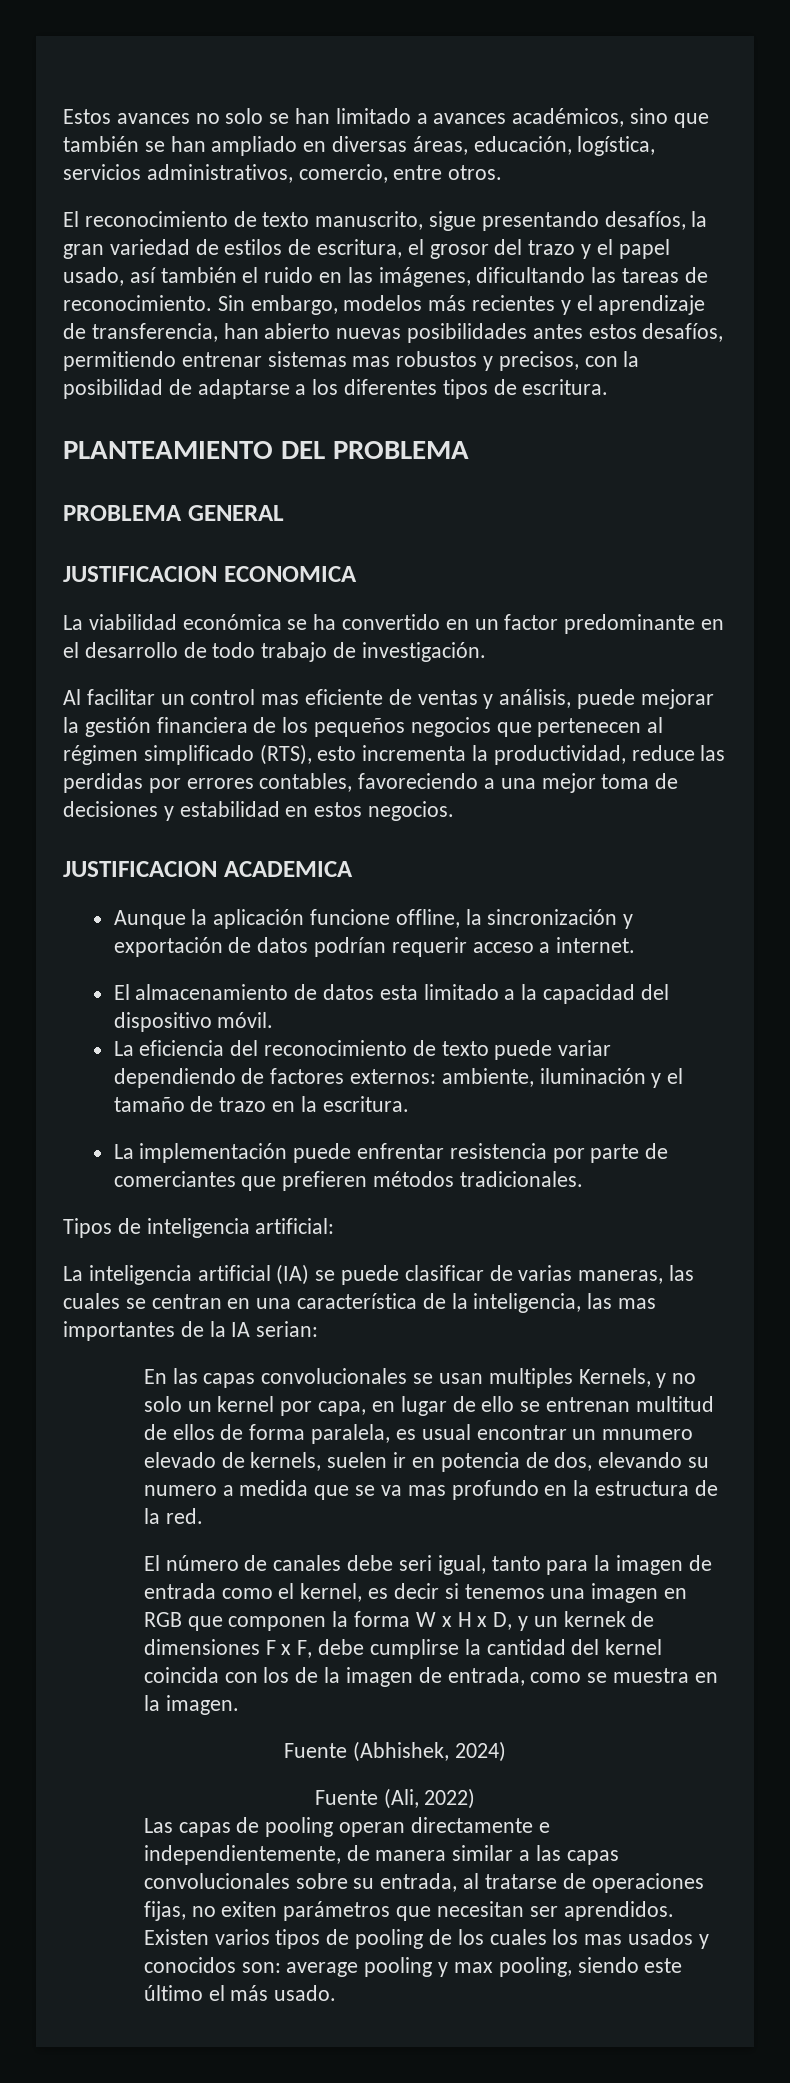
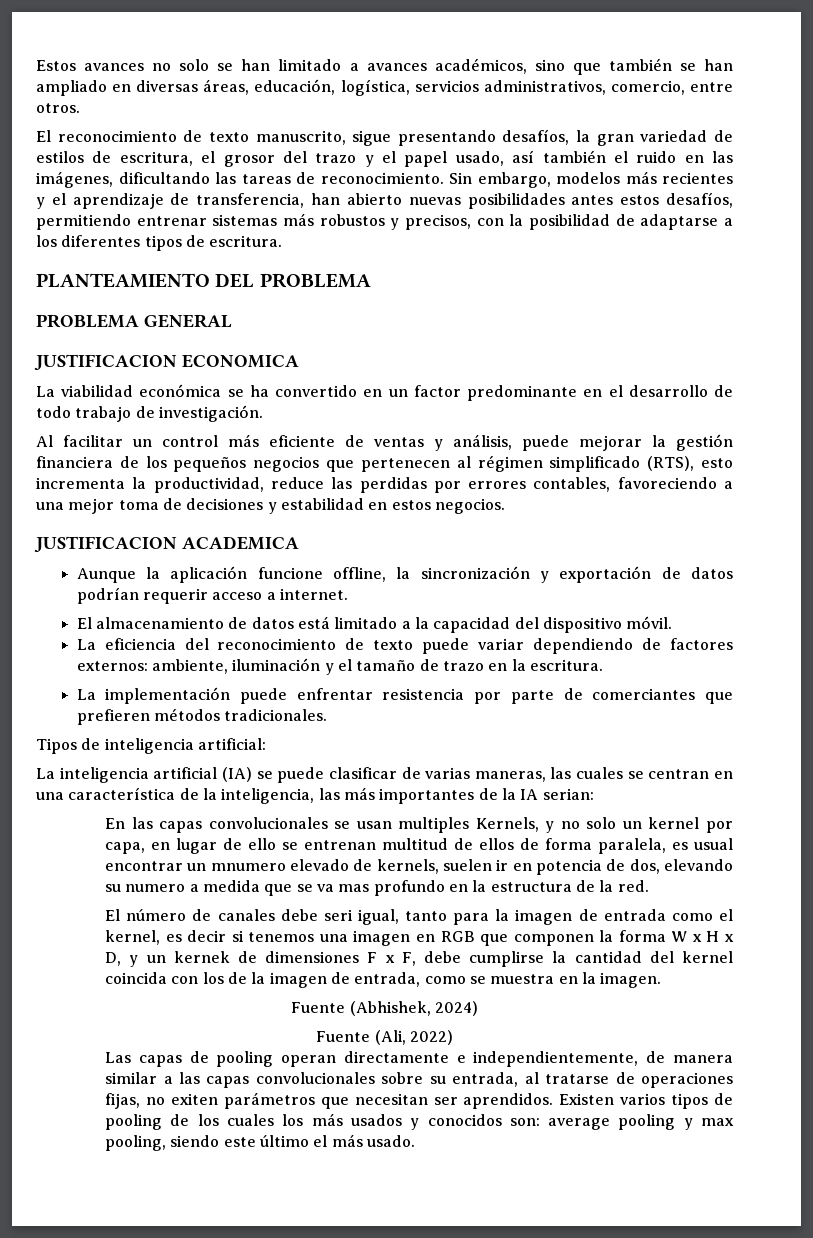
- Sin embargo, modelos más recientes y el aprendizaje de transferencia, han abierto nuevas posibilidades antes estos desafíos, permitiendo entrenar sistemas mas robustos y precisos, con la posibilidad de adaptarse a los diferentes tipos de escritura.
+ Sin embargo, modelos más recientes y el aprendizaje de transferencia, han abierto nuevas posibilidades antes estos desafíos, permitiendo entrenar sistemas más robustos y precisos, con la posibilidad de adaptarse a los diferentes tipos de escritura.
- Al facilitar un control mas eficiente de ventas y análisis, puede mejorar la gestión financiera de los pequeños negocios que pertenecen al régimen simplificado (RTS), esto incrementa la productividad, reduce las perdidas por errores contables, favoreciendo a una mejor toma de decisiones y estabilidad en estos negocios.
+ Al facilitar un control más eficiente de ventas y análisis, puede mejorar la gestión financiera de los pequeños negocios que pertenecen al régimen simplificado (RTS), esto incrementa la productividad, reduce las perdidas por errores contables, favoreciendo a una mejor toma de decisiones y estabilidad en estos negocios.
- El almacenamiento de datos esta limitado a la capacidad del dispositivo móvil.
+ El almacenamiento de datos está limitado a la capacidad del dispositivo móvil.
- La inteligencia artificial (IA) se puede clasificar de varias maneras, las cuales se centran en una característica de la inteligencia, las mas importantes de la IA serian:
+ La inteligencia artificial (IA) se puede clasificar de varias maneras, las cuales se centran en una característica de la inteligencia, las más importantes de la IA serian:
- Existen varios tipos de pooling de los cuales los mas usados y conocidos son: average pooling y max pooling, siendo este último el más usado.
+ Existen varios tipos de pooling de los cuales los más usados y conocidos son: average pooling y max pooling, siendo este último el más usado.

